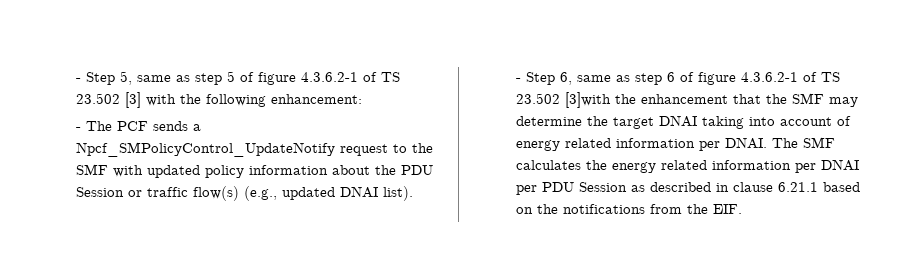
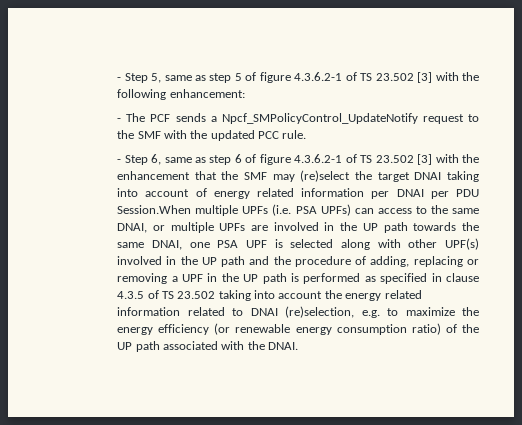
- - The PCF sends a Npcf_SMPolicyControl_UpdateNotify request to the SMF with updated policy information about the PDU Session or traffic flow(s) (e.g., updated DNAI list).
+ - The PCF sends a Npcf_SMPolicyControl_UpdateNotify request to the SMF with the updated PCC rule.
- - Step 6, same as step 6 of figure 4.3.6.2-1 of TS 23.502 [3]with the enhancement that the SMF may determine the target DNAI taking into account of energy related information per DNAI. The SMF calculates the energy related information per DNAI per PDU Session as described in clause 6.21.1 based on the notifications from the EIF.
+ - Step 6, same as step 6 of figure 4.3.6.2-1 of TS 23.502 [3] with the enhancement that the SMF may (re)select the target DNAI taking into account of energy related information per DNAI per PDU Session.When multiple UPFs (i.e. PSA UPFs) can access to the same DNAI, or multiple UPFs are involved in the UP path towards the same DNAI, one PSA UPF is selected along with other UPF(s) involved in the UP path and the procedure of adding, replacing or removing a UPF in the UP path is performed as specified in clause 4.3.5 of TS 23.502 taking into account the energy related information related to DNAI (re)selection, e.g. to maximize the energy efficiency (or renewable energy consumption ratio) of the UP path associated with the DNAI.

